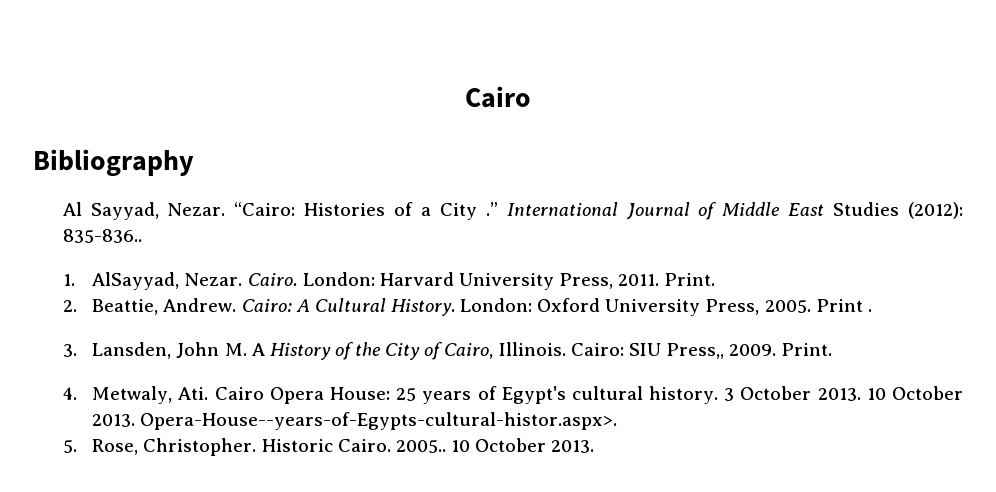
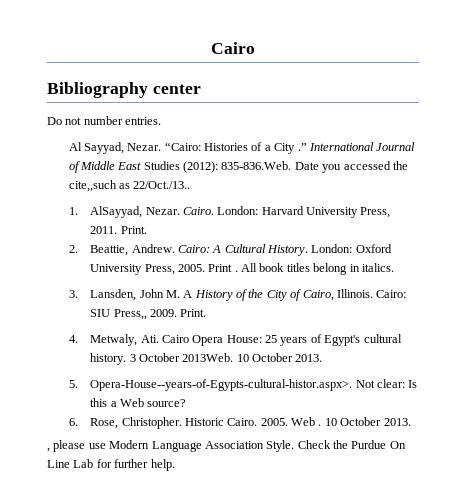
- Bibliography
+ Bibliography center
+ Do not number entries.
- International Journal of Middle East Studies (2012): 835-836..
+ International Journal of Middle East Studies (2012): 835-836.Web. Date you accessed the cite,,such as 22/Oct./13..
+ All book titles belong in italics.
- 3 October 2013. 10 October 2013. Opera-House--years-of-Egypts-cultural-histor.aspx>.
- 5. Rose, Christopher.
+ 3 October 2013Web. 10 October 2013.
+ 5. Opera-House--years-of-Egypts-cultural-histor.aspx>. Not clear: Is this a Web source?
+ 6. Rose, Christopher.
- 2005.. 10 October 2013.
+ 2005. Web . 10 October 2013.
+ , please use Modern Language Association Style. Check the Purdue On Line Lab for further help.

